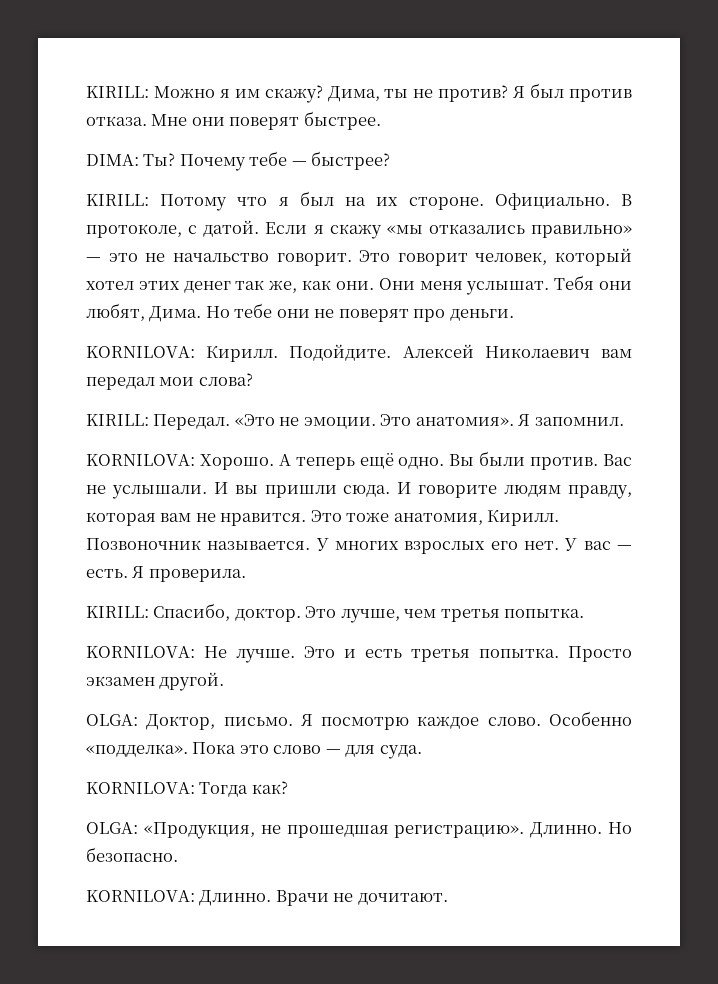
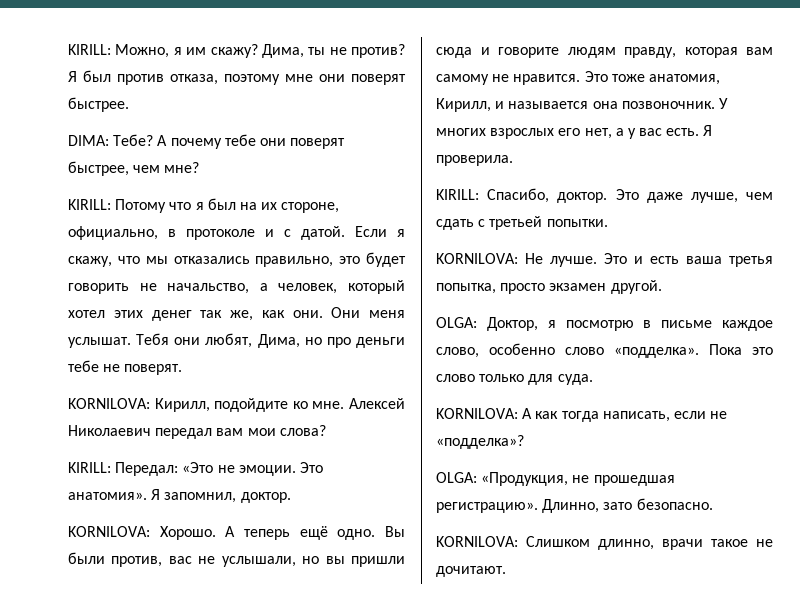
- KIRILL: Можно я им скажу?
+ KIRILL: Можно, я им скажу?
- Я был против отказа. Мне они поверят быстрее.
+ Я был против отказа, поэтому мне они поверят быстрее.
- DIMA: Ты? Почему тебе — быстрее?
+ DIMA: Тебе? А почему тебе они поверят быстрее, чем мне?
- KIRILL: Потому что я был на их стороне. Официально. В протоколе, с датой. Если я скажу «мы отказались правильно» — это не начальство говорит. Это говорит человек, который хотел этих денег так же, как они.
+ KIRILL: Потому что я был на их стороне, официально, в протоколе и с датой. Если я скажу, что мы отказались правильно, это будет говорить не начальство, а человек, который хотел этих денег так же, как они.
- Тебя они любят, Дима. Но тебе они не поверят про деньги.
- KORNILOVA: Кирилл. Подойдите. Алексей Николаевич вам передал мои слова?
+ Тебя они любят, Дима, но про деньги тебе не поверят.
+ KORNILOVA: Кирилл, подойдите ко мне. Алексей Николаевич передал вам мои слова?
- KIRILL: Передал. «Это не эмоции.
+ KIRILL: Передал: «Это не эмоции.
- Я запомнил.
+ Я запомнил, доктор.
- Вы были против. Вас не услышали. И вы пришли сюда. И говорите людям правду, которая вам не нравится.
+ Вы были против, вас не услышали, но вы пришли сюда и говорите людям правду, которая вам самому не нравится.
- Это тоже анатомия, Кирилл. Позвоночник называется. У многих взрослых его нет. У вас — есть.
+ Это тоже анатомия, Кирилл, и называется она позвоночник. У многих взрослых его нет, а у вас есть.
- Это лучше, чем третья попытка.
+ Это даже лучше, чем сдать с третьей попытки.
- Это и есть третья попытка. Просто экзамен другой.
+ Это и есть ваша третья попытка, просто экзамен другой.
- OLGA: Доктор, письмо. Я посмотрю каждое слово. Особенно «подделка».
+ OLGA: Доктор, я посмотрю в письме каждое слово, особенно слово «подделка».
- Пока это слово — для суда.
+ Пока это слово только для суда.
- KORNILOVA: Тогда как?
+ KORNILOVA: А как тогда написать, если не «подделка»?
- Длинно. Но безопасно.
+ Длинно, зато безопасно.
- KORNILOVA: Длинно. Врачи не дочитают.
+ KORNILOVA: Слишком длинно, врачи такое не дочитают.

